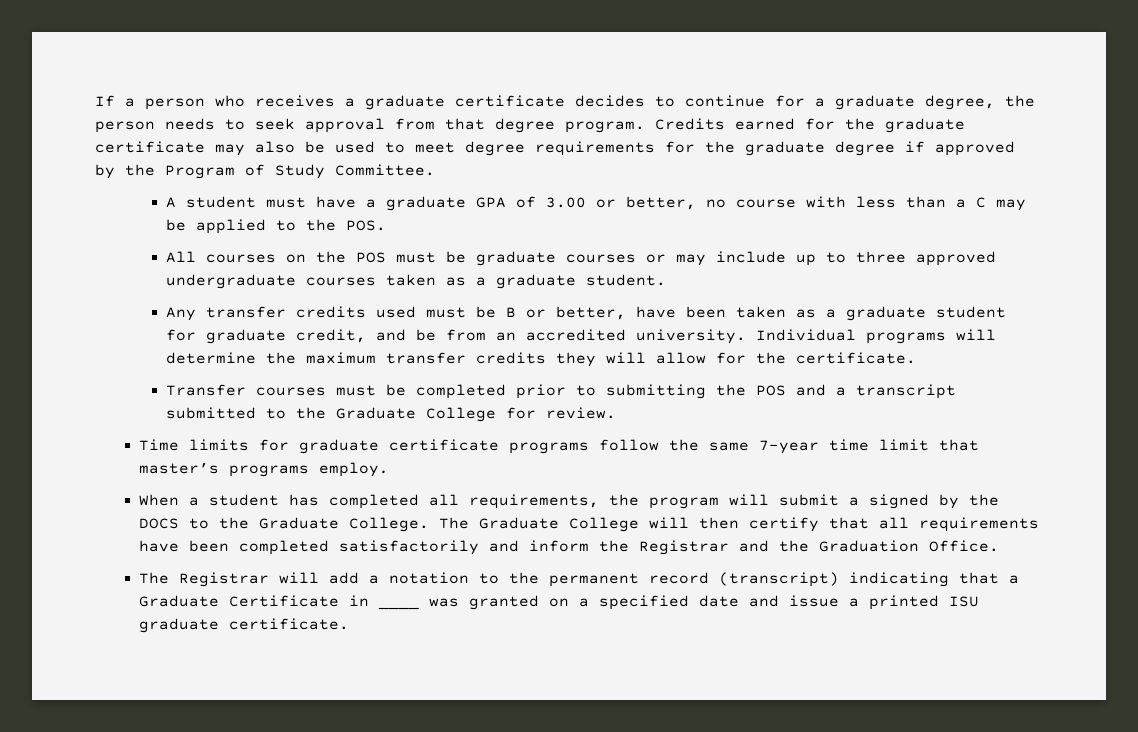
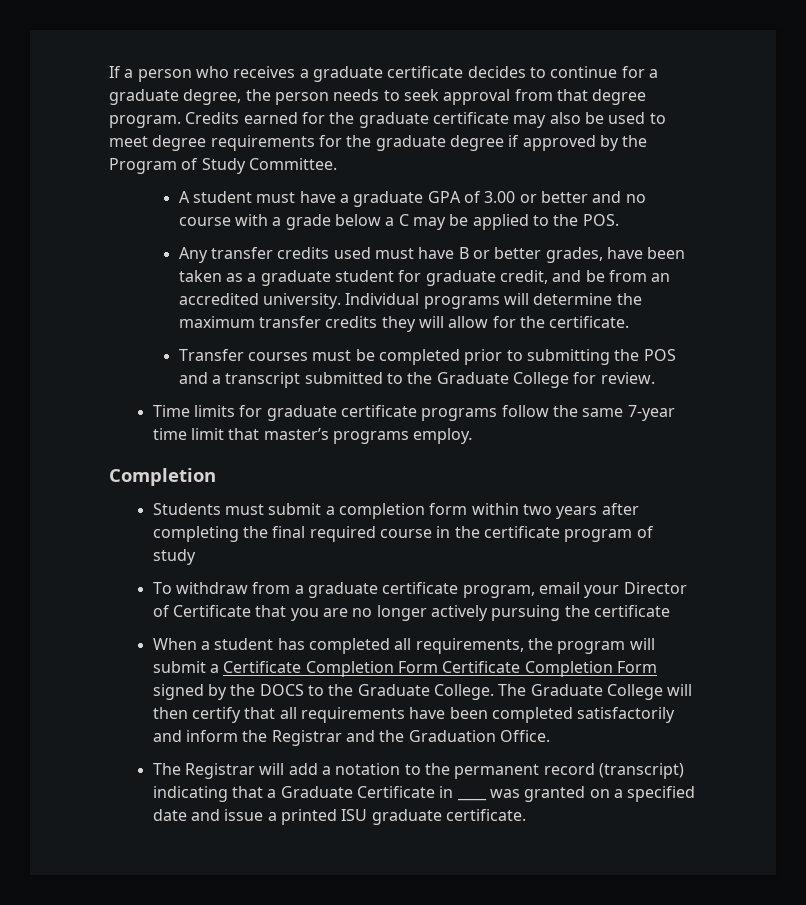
- A student must have a graduate GPA of 3.00 or better, no course with less than a C may be applied to the POS.
+ A student must have a graduate GPA of 3.00 or better and no course with a grade below a C may be applied to the POS.
- All courses on the POS must be graduate courses or may include up to three approved undergraduate courses taken as a graduate student.
- Any transfer credits used must be B or better, have been taken as a graduate student for graduate credit, and be from an accredited university.
+ Any transfer credits used must have B or better grades, have been taken as a graduate student for graduate credit, and be from an accredited university.
  Time limits for graduate certificate programs follow the same 7-year time limit that master’s programs employ.
+ Completion
+ Students must submit a completion form within two years after completing the final required course in the certificate program of study
+ To withdraw from a graduate certificate program, email your Director of Certificate that you are no longer actively pursuing the certificate
- When a student has completed all requirements, the program will submit a signed by the DOCS to the Graduate College.
+ When a student has completed all requirements, the program will submit a Certificate Completion Form Certificate Completion Form signed by the DOCS to the Graduate College.

